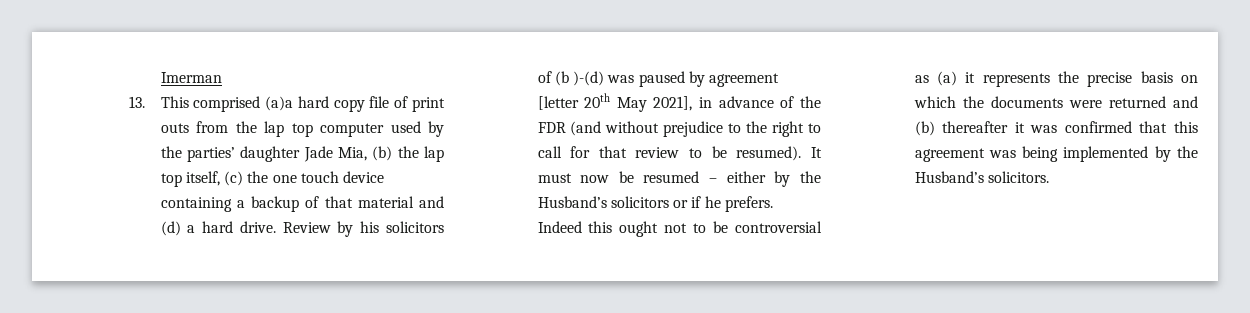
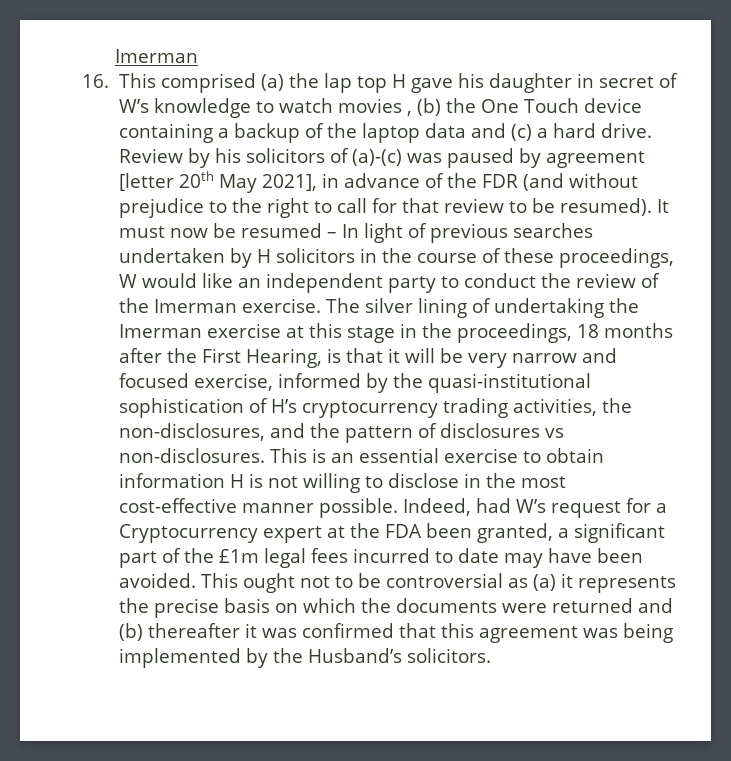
- 13. This comprised (a)a hard copy file of print outs from the lap top computer used by the parties’ daughter Jade Mia, (b) the lap top itself, (c) the one touch device containing a backup of that material and (d) a hard drive.
+ 16. This comprised (a) the lap top H gave his daughter in secret of W’s knowledge to watch movies , (b) the One Touch device containing a backup of the laptop data and (c) a hard drive.
- Review by his solicitors of (b )-(d) was paused by agreement [letter 20th May 2021], in advance of the FDR (and without prejudice to the right to call for that review to be resumed).
+ Review by his solicitors of (a)-(c) was paused by agreement [letter 20th May 2021], in advance of the FDR (and without prejudice to the right to call for that review to be resumed).
- It must now be resumed – either by the Husband’s solicitors or if he prefers. Indeed this ought not to be controversial as (a) it represents the precise basis on which the documents were returned and (b) thereafter it was confirmed that this agreement was being implemented by the Husband’s solicitors.
+ It must now be resumed – In light of previous searches undertaken by H solicitors in the course of these proceedings, W would like an independent party to conduct the review of the Imerman exercise. The silver lining of undertaking the Imerman exercise at this stage in the proceedings, 18 months after the First Hearing, is that it will be very narrow and focused exercise, informed by the quasi-institutional sophistication of H’s cryptocurrency trading activities, the non-disclosures, and the pattern of disclosures vs non-disclosures. This is an essential exercise to obtain information H is not willing to disclose in the most cost-effective manner possible. Indeed, had W’s request for a Cryptocurrency expert at the FDA been granted, a significant part of the £1m legal fees incurred to date may have been avoided. This ought not to be controversial as (a) it represents the precise basis on which the documents were returned and (b) thereafter it was confirmed that this agreement was being implemented by the Husband’s solicitors.

